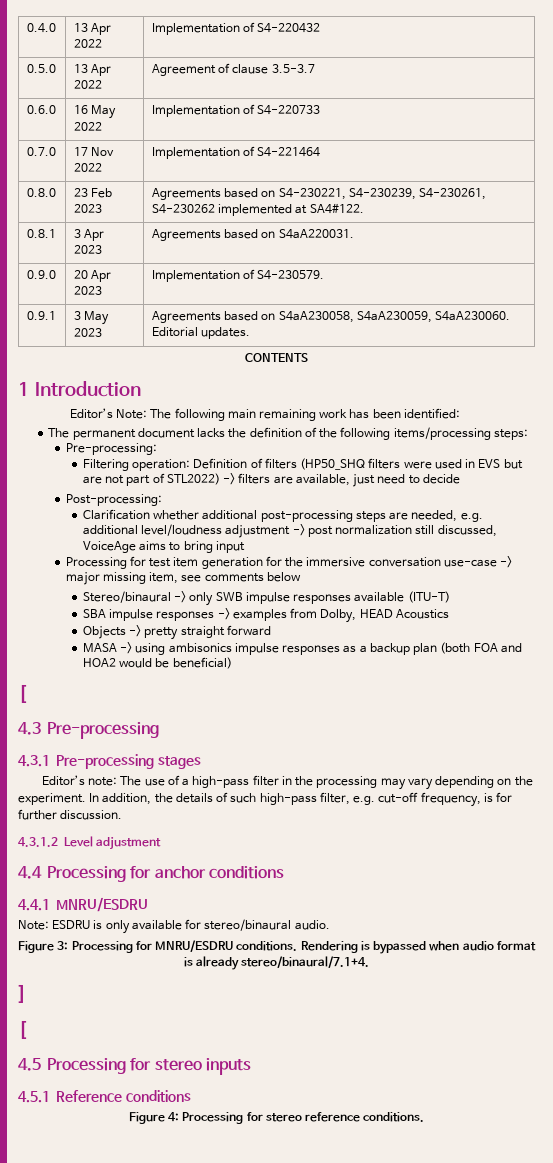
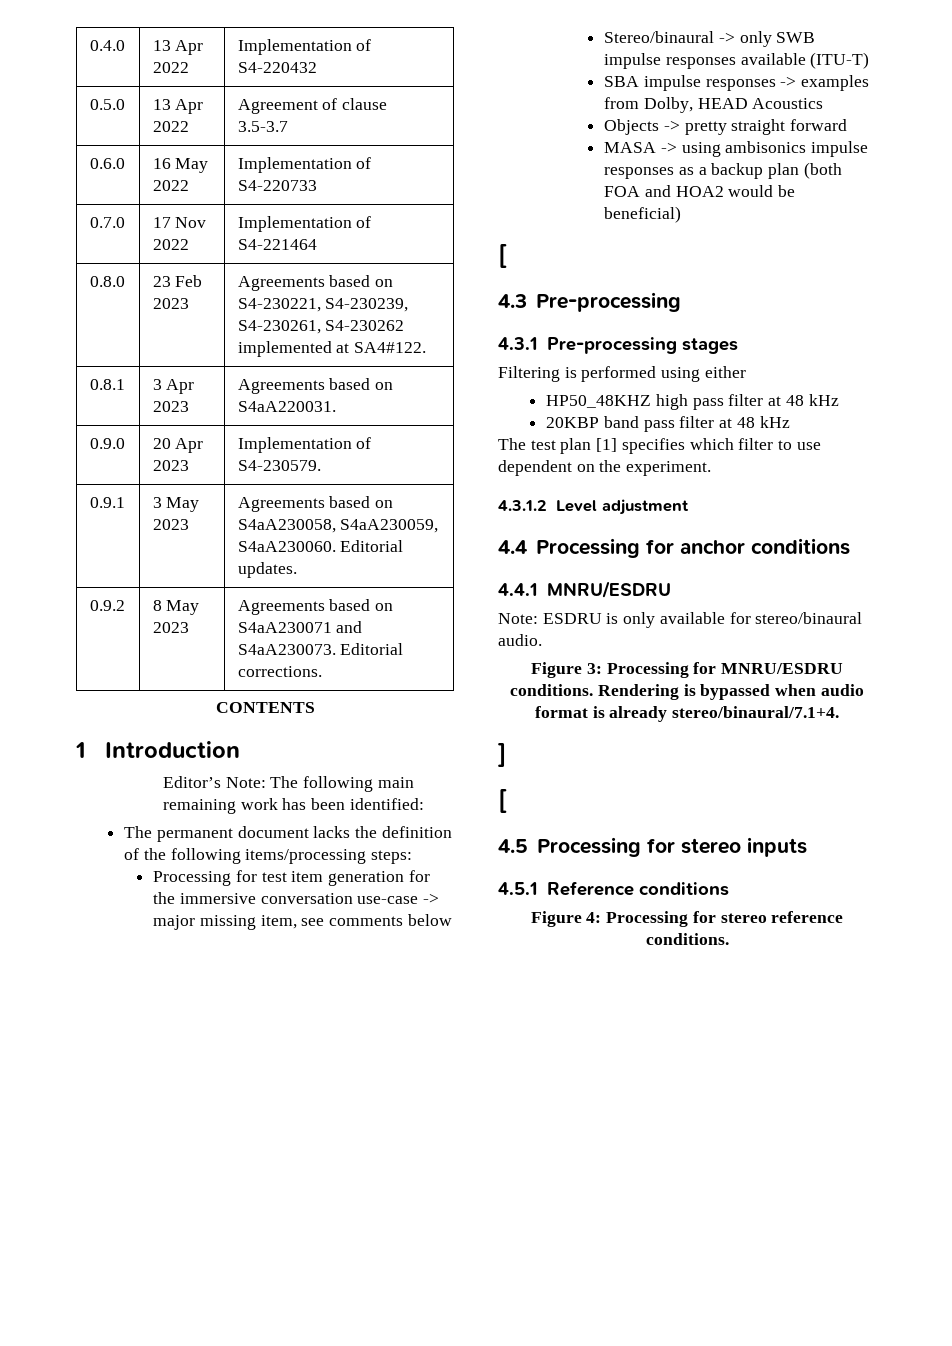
+ 0.9.2 | 8 May 2023 | Agreements based on S4aA230071 and S4aA230073. Editorial corrections.
- Pre-processing:
- Filtering operation: Definition of filters (HP50_SHQ filters were used in EVS but are not part of STL2022) -> filters are available, just need to decide
- Post-processing:
- Clarification whether additional post-processing steps are needed, e.g. additional level/loudness adjustment -> post normalization still discussed, VoiceAge aims to bring input
- Editor’s note: The use of a high-pass filter in the processing may vary depending on the experiment. In addition, the details of such high-pass filter, e.g. cut-off frequency, is for further discussion.
+ Filtering is performed using either
+ HP50_48KHZ high pass filter at 48 kHz
+ 20KBP band pass filter at 48 kHz
+ The test plan [1] specifies which filter to use dependent on the experiment.

